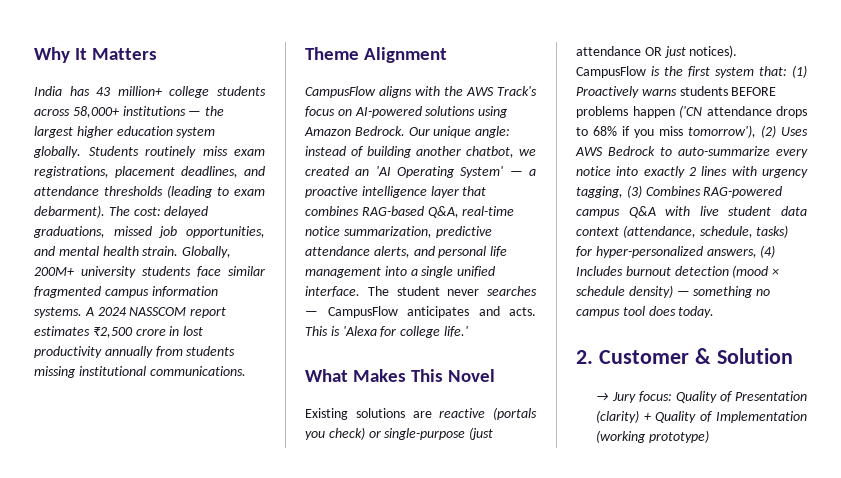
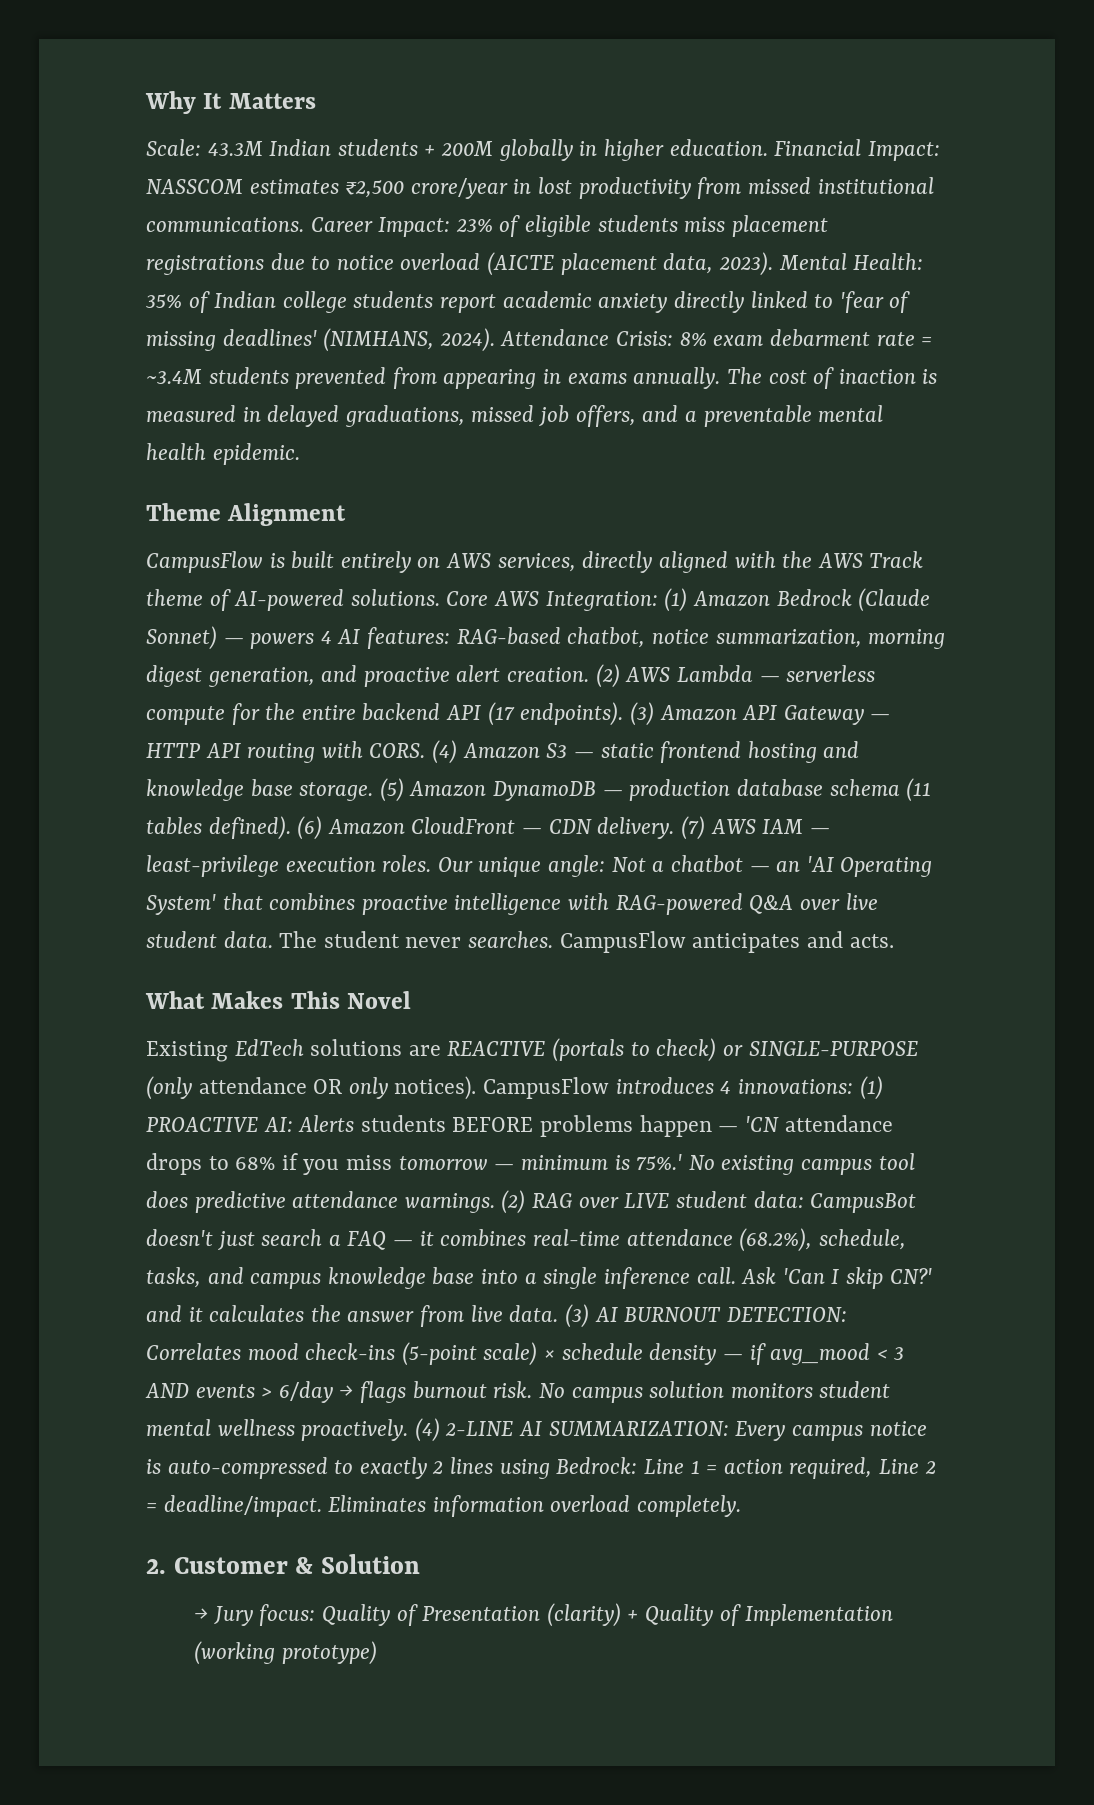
- India has 43 million+ college students across 58,000+ institutions — the largest higher education system globally. Students routinely miss exam registrations, placement deadlines, and attendance thresholds (leading to exam debarment). The cost: delayed graduations, missed job opportunities, and mental health strain. Globally, 200M+ university students face similar fragmented campus information systems. A 2024 NASSCOM report estimates ₹2,500 crore in lost productivity annually from students missing institutional communications.
+ Scale: 43.3M Indian students + 200M globally in higher education. Financial Impact: NASSCOM estimates ₹2,500 crore/year in lost productivity from missed institutional communications. Career Impact: 23% of eligible students miss placement registrations due to notice overload (AICTE placement data, 2023). Mental Health: 35% of Indian college students report academic anxiety directly linked to 'fear of missing deadlines' (NIMHANS, 2024). Attendance Crisis: 8% exam debarment rate = ~3.4M students prevented from appearing in exams annually. The cost of inaction is measured in delayed graduations, missed job offers, and a preventable mental health epidemic.
  Theme Alignment
- CampusFlow aligns with the AWS Track's focus on AI-powered solutions using Amazon Bedrock. Our unique angle: instead of building another chatbot, we created an 'AI Operating System' — a proactive intelligence layer that combines RAG-based Q&A, real-time notice summarization, predictive attendance alerts, and personal life management into a single unified interface.
+ CampusFlow is built entirely on AWS services, directly aligned with the AWS Track theme of AI-powered solutions. Core AWS Integration: (1) Amazon Bedrock (Claude Sonnet) — powers 4 AI features: RAG-based chatbot, notice summarization, morning digest generation, and proactive alert creation. (2) AWS Lambda — serverless compute for the entire backend API (17 endpoints). (3) Amazon API Gateway — HTTP API routing with CORS. (4) Amazon S3 — static frontend hosting and knowledge base storage. (5) Amazon DynamoDB — production database schema (11 tables defined). (6) Amazon CloudFront — CDN delivery. (7) AWS IAM — least-privilege execution roles. Our unique angle: Not a chatbot — an 'AI Operating System' that combines proactive intelligence with RAG-powered Q&A over live student data.
- The student never searches — CampusFlow anticipates and acts. This is 'Alexa for college life.'
+ The student never searches. CampusFlow anticipates and acts.
- Existing solutions are reactive (portals you check) or single-purpose (just attendance OR just notices).
+ Existing EdTech solutions are REACTIVE (portals to check) or SINGLE-PURPOSE (only attendance OR only notices).
- CampusFlow is the first system that: (1) Proactively warns students BEFORE problems happen ('CN attendance drops to 68% if you miss tomorrow'), (2) Uses AWS Bedrock to auto-summarize every notice into exactly 2 lines with urgency tagging, (3) Combines RAG-powered campus Q&A with live student data context (attendance, schedule, tasks) for hyper-personalized answers, (4) Includes burnout detection (mood × schedule density) — something no campus tool does today.
+ CampusFlow introduces 4 innovations: (1) PROACTIVE AI: Alerts students BEFORE problems happen — 'CN attendance drops to 68% if you miss tomorrow — minimum is 75%.' No existing campus tool does predictive attendance warnings. (2) RAG over LIVE student data: CampusBot doesn't just search a FAQ — it combines real-time attendance (68.2%), schedule, tasks, and campus knowledge base into a single inference call. Ask 'Can I skip CN?' and it calculates the answer from live data. (3) AI BURNOUT DETECTION: Correlates mood check-ins (5-point scale) × schedule density — if avg_mood < 3 AND events > 6/day → flags burnout risk. No campus solution monitors student mental wellness proactively. (4) 2-LINE AI SUMMARIZATION: Every campus notice is auto-compressed to exactly 2 lines using Bedrock: Line 1 = action required, Line 2 = deadline/impact. Eliminates information overload completely.

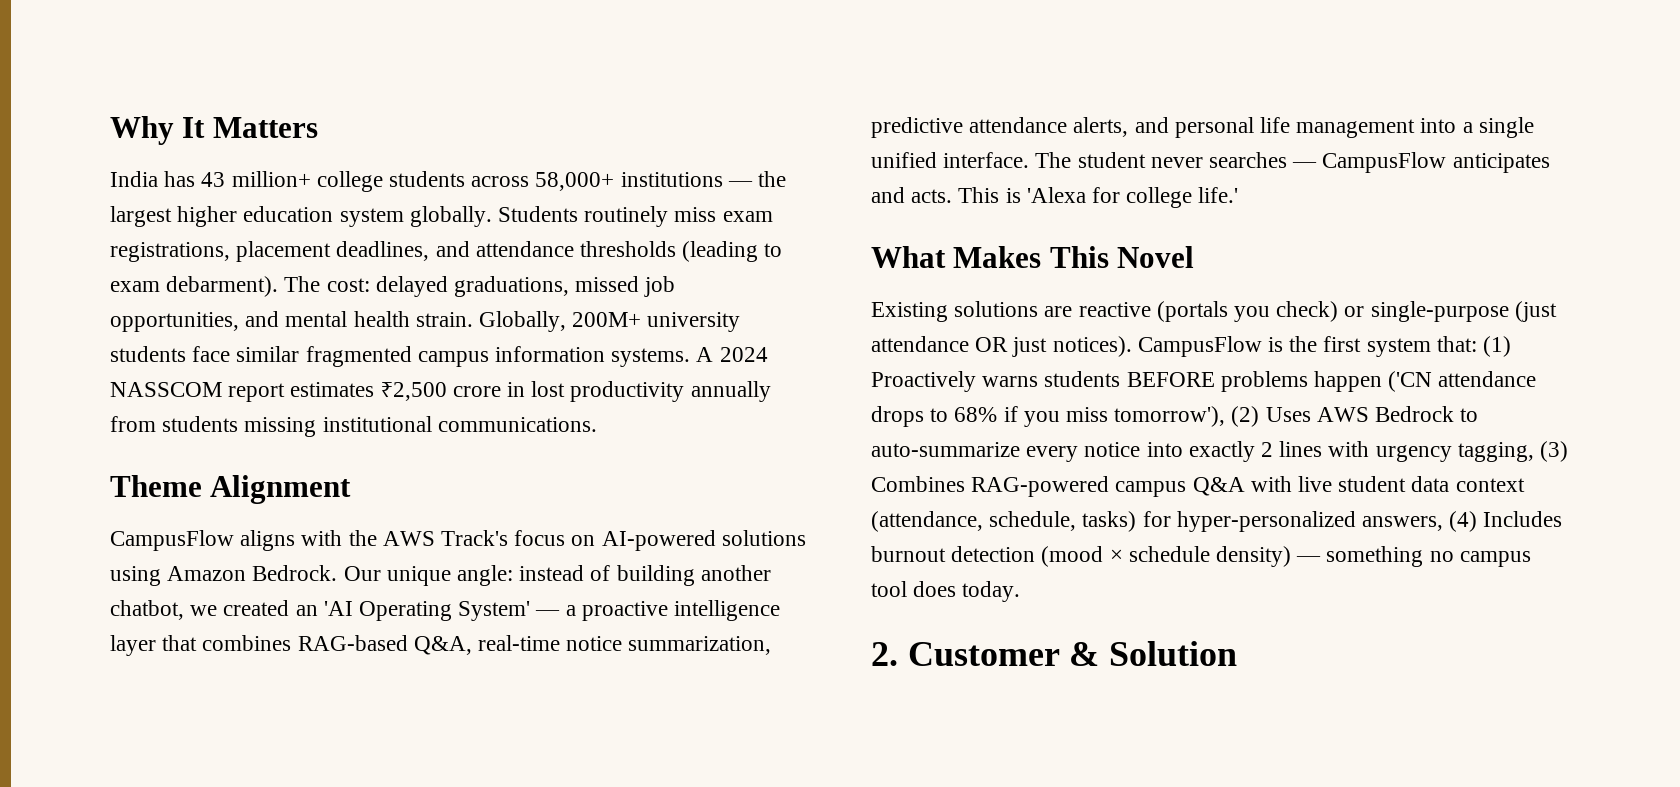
- Scale: 43.3M Indian students + 200M globally in higher education. Financial Impact: NASSCOM estimates ₹2,500 crore/year in lost productivity from missed institutional communications. Career Impact: 23% of eligible students miss placement registrations due to notice overload (AICTE placement data, 2023). Mental Health: 35% of Indian college students report academic anxiety directly linked to 'fear of missing deadlines' (NIMHANS, 2024). Attendance Crisis: 8% exam debarment rate = ~3.4M students prevented from appearing in exams annually. The cost of inaction is measured in delayed graduations, missed job offers, and a preventable mental health epidemic.
+ India has 43 million+ college students across 58,000+ institutions — the largest higher education system globally. Students routinely miss exam registrations, placement deadlines, and attendance thresholds (leading to exam debarment). The cost: delayed graduations, missed job opportunities, and mental health strain. Globally, 200M+ university students face similar fragmented campus information systems. A 2024 NASSCOM report estimates ₹2,500 crore in lost productivity annually from students missing institutional communications.
  Theme Alignment
- CampusFlow is built entirely on AWS services, directly aligned with the AWS Track theme of AI-powered solutions. Core AWS Integration: (1) Amazon Bedrock (Claude Sonnet) — powers 4 AI features: RAG-based chatbot, notice summarization, morning digest generation, and proactive alert creation. (2) AWS Lambda — serverless compute for the entire backend API (17 endpoints). (3) Amazon API Gateway — HTTP API routing with CORS. (4) Amazon S3 — static frontend hosting and knowledge base storage. (5) Amazon DynamoDB — production database schema (11 tables defined). (6) Amazon CloudFront — CDN delivery. (7) AWS IAM — least-privilege execution roles. Our unique angle: Not a chatbot — an 'AI Operating System' that combines proactive intelligence with RAG-powered Q&A over live student data.
+ CampusFlow aligns with the AWS Track's focus on AI-powered solutions using Amazon Bedrock. Our unique angle: instead of building another chatbot, we created an 'AI Operating System' — a proactive intelligence layer that combines RAG-based Q&A, real-time notice summarization, predictive attendance alerts, and personal life management into a single unified interface.
- The student never searches. CampusFlow anticipates and acts.
+ The student never searches — CampusFlow anticipates and acts. This is 'Alexa for college life.'
- Existing EdTech solutions are REACTIVE (portals to check) or SINGLE-PURPOSE (only attendance OR only notices).
+ Existing solutions are reactive (portals you check) or single-purpose (just attendance OR just notices).
- CampusFlow introduces 4 innovations: (1) PROACTIVE AI: Alerts students BEFORE problems happen — 'CN attendance drops to 68% if you miss tomorrow — minimum is 75%.' No existing campus tool does predictive attendance warnings. (2) RAG over LIVE student data: CampusBot doesn't just search a FAQ — it combines real-time attendance (68.2%), schedule, tasks, and campus knowledge base into a single inference call. Ask 'Can I skip CN?' and it calculates the answer from live data. (3) AI BURNOUT DETECTION: Correlates mood check-ins (5-point scale) × schedule density — if avg_mood < 3 AND events > 6/day → flags burnout risk. No campus solution monitors student mental wellness proactively. (4) 2-LINE AI SUMMARIZATION: Every campus notice is auto-compressed to exactly 2 lines using Bedrock: Line 1 = action required, Line 2 = deadline/impact. Eliminates information overload completely.
+ CampusFlow is the first system that: (1) Proactively warns students BEFORE problems happen ('CN attendance drops to 68% if you miss tomorrow'), (2) Uses AWS Bedrock to auto-summarize every notice into exactly 2 lines with urgency tagging, (3) Combines RAG-powered campus Q&A with live student data context (attendance, schedule, tasks) for hyper-personalized answers, (4) Includes burnout detection (mood × schedule density) — something no campus tool does today.
  2. Customer & Solution
- → Jury focus: Quality of Presentation (clarity) + Quality of Implementation (working prototype)

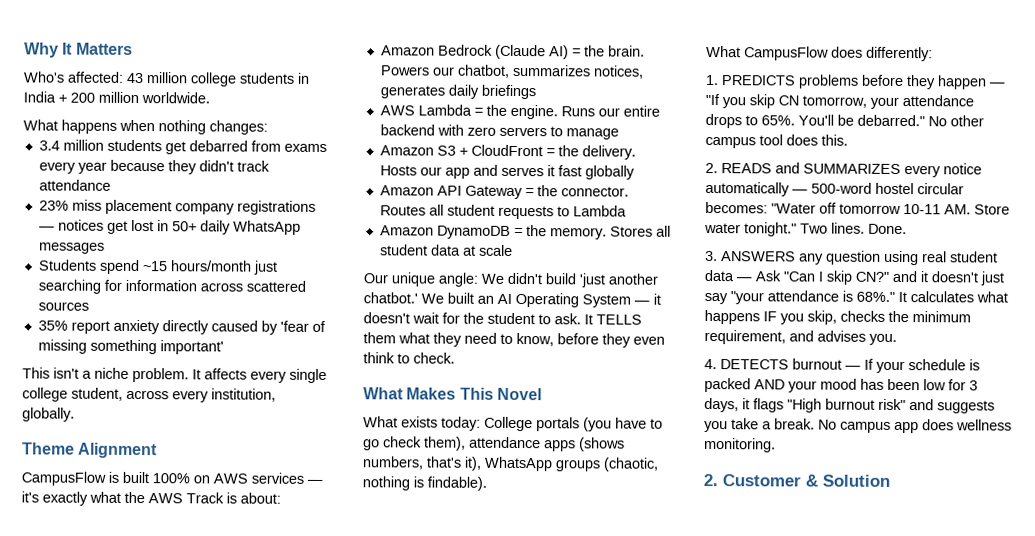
- India has 43 million+ college students across 58,000+ institutions — the largest higher education system globally. Students routinely miss exam registrations, placement deadlines, and attendance thresholds (leading to exam debarment). The cost: delayed graduations, missed job opportunities, and mental health strain. Globally, 200M+ university students face similar fragmented campus information systems. A 2024 NASSCOM report estimates ₹2,500 crore in lost productivity annually from students missing institutional communications.
+ Who's affected: 43 million college students in India + 200 million worldwide.
+ What happens when nothing changes:
+ 3.4 million students get debarred from exams every year because they didn't track attendance
+ 23% miss placement company registrations — notices get lost in 50+ daily WhatsApp messages
+ Students spend ~15 hours/month just searching for information across scattered sources
+ 35% report anxiety directly caused by 'fear of missing something important'
+ This isn't a niche problem. It affects every single college student, across every institution, globally.
  Theme Alignment
- CampusFlow aligns with the AWS Track's focus on AI-powered solutions using Amazon Bedrock. Our unique angle: instead of building another chatbot, we created an 'AI Operating System' — a proactive intelligence layer that combines RAG-based Q&A, real-time notice summarization, predictive attendance alerts, and personal life management into a single unified interface. The student never searches — CampusFlow anticipates and acts. This is 'Alexa for college life.'
+ CampusFlow is built 100% on AWS services — it's exactly what the AWS Track is about:
+ Amazon Bedrock (Claude AI) = the brain. Powers our chatbot, summarizes notices, generates daily briefings
+ AWS Lambda = the engine. Runs our entire backend with zero servers to manage
+ Amazon S3 + CloudFront = the delivery. Hosts our app and serves it fast globally
+ Amazon API Gateway = the connector. Routes all student requests to Lambda
+ Amazon DynamoDB = the memory. Stores all student data at scale
+ Our unique angle: We didn't build 'just another chatbot.' We built an AI Operating System — it doesn't wait for the student to ask. It TELLS them what they need to know, before they even think to check.
  What Makes This Novel
- Existing solutions are reactive (portals you check) or single-purpose (just attendance OR just notices). CampusFlow is the first system that: (1) Proactively warns students BEFORE problems happen ('CN attendance drops to 68% if you miss tomorrow'), (2) Uses AWS Bedrock to auto-summarize every notice into exactly 2 lines with urgency tagging, (3) Combines RAG-powered campus Q&A with live student data context (attendance, schedule, tasks) for hyper-personalized answers, (4) Includes burnout detection (mood × schedule density) — something no campus tool does today.
+ What exists today: College portals (you have to go check them), attendance apps (shows numbers, that's it), WhatsApp groups (chaotic, nothing is findable).
+ What CampusFlow does differently:
+ 1. PREDICTS problems before they happen — "If you skip CN tomorrow, your attendance drops to 65%. You'll be debarred." No other campus tool does this.
+ 2. READS and SUMMARIZES every notice automatically — 500-word hostel circular becomes: "Water off tomorrow 10-11 AM. Store water tonight." Two lines. Done.
+ 3. ANSWERS any question using real student data — Ask "Can I skip CN?" and it doesn't just say "your attendance is 68%." It calculates what happens IF you skip, checks the minimum requirement, and advises you.
+ 4. DETECTS burnout — If your schedule is packed AND your mood has been low for 3 days, it flags "High burnout risk" and suggests you take a break. No campus app does wellness monitoring.

